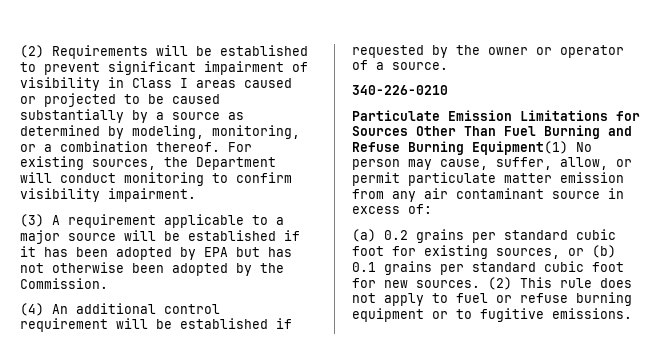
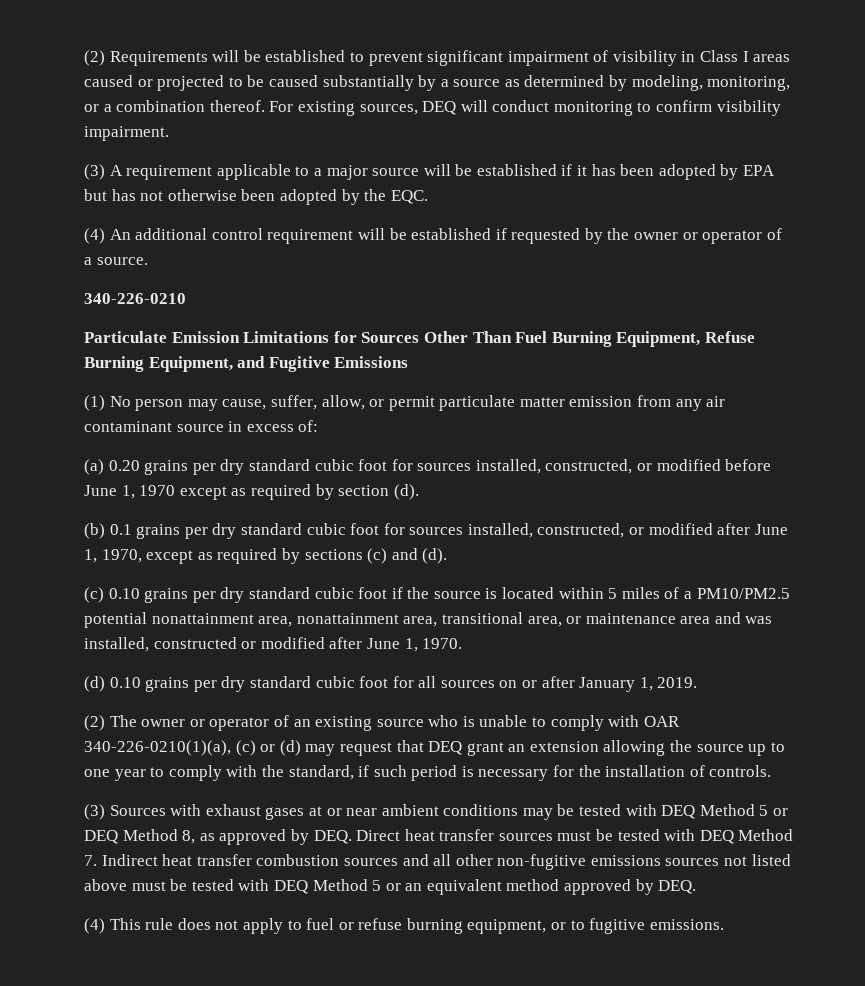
- For existing sources, the Department will conduct monitoring to confirm visibility impairment.
+ For existing sources, DEQ will conduct monitoring to confirm visibility impairment.
- (3) A requirement applicable to a major source will be established if it has been adopted by EPA but has not otherwise been adopted by the Commission.
+ (3) A requirement applicable to a major source will be established if it has been adopted by EPA but has not otherwise been adopted by the EQC.
- Particulate Emission Limitations for Sources Other Than Fuel Burning and Refuse Burning Equipment(1) No person may cause, suffer, allow, or permit particulate matter emission from any air contaminant source in excess of:
+ Particulate Emission Limitations for Sources Other Than Fuel Burning Equipment, Refuse Burning Equipment, and Fugitive Emissions
+ (1) No person may cause, suffer, allow, or permit particulate matter emission from any air contaminant source in excess of:
- (a) 0.2 grains per standard cubic foot for existing sources, or (b) 0.1 grains per standard cubic foot for new sources. (2) This rule does not apply to fuel or refuse burning equipment or to fugitive emissions.
+ (a) 0.20 grains per dry standard cubic foot for sources installed, constructed, or modified before June 1, 1970 except as required by section (d).
+ (b) 0.1 grains per dry standard cubic foot for sources installed, constructed, or modified after June 1, 1970, except as required by sections (c) and (d).
+ (c) 0.10 grains per dry standard cubic foot if the source is located within 5 miles of a PM10/PM2.5 potential nonattainment area, nonattainment area, transitional area, or maintenance area and was installed, constructed or modified after June 1, 1970.
+ (d) 0.10 grains per dry standard cubic foot for all sources on or after January 1, 2019.
+ (2) The owner or operator of an existing source who is unable to comply with OAR 340-226-0210(1)(a), (c) or (d) may request that DEQ grant an extension allowing the source up to one year to comply with the standard, if such period is necessary for the installation of controls.
+ (3) Sources with exhaust gases at or near ambient conditions may be tested with DEQ Method 5 or DEQ Method 8, as approved by DEQ. Direct heat transfer sources must be tested with DEQ Method 7. Indirect heat transfer combustion sources and all other non-fugitive emissions sources not listed above must be tested with DEQ Method 5 or an equivalent method approved by DEQ.
+ (4) This rule does not apply to fuel or refuse burning equipment, or to fugitive emissions.

